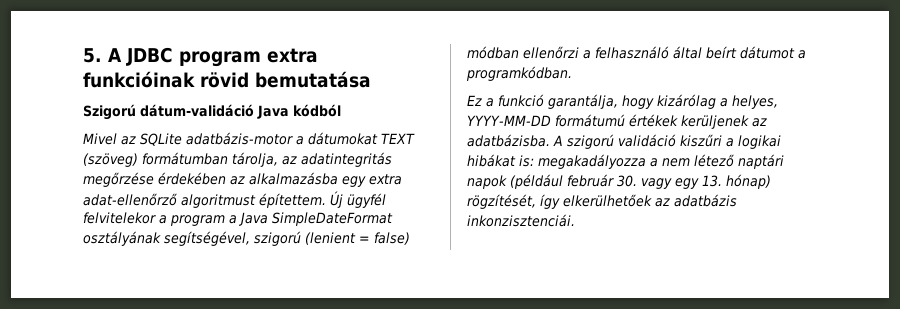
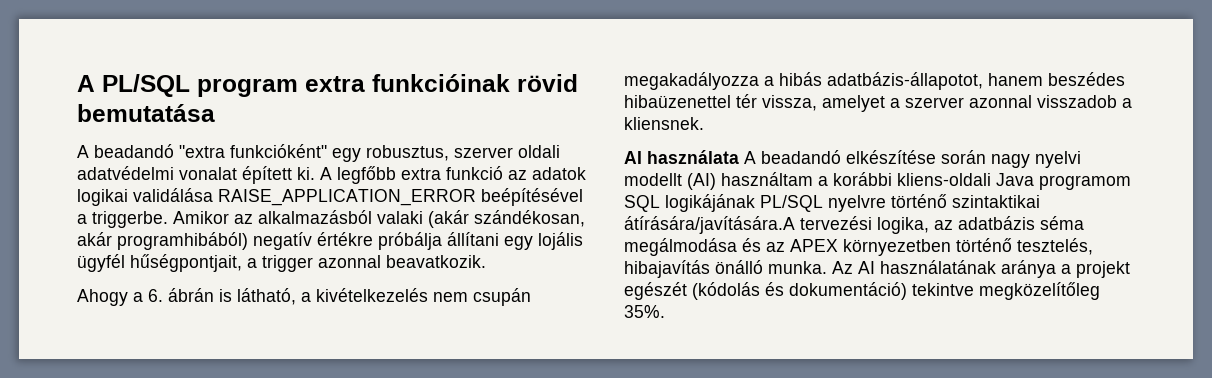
- 5. A JDBC program extra funkcióinak rövid bemutatása
+ A PL/SQL program extra funkcióinak rövid bemutatása
- Szigorú dátum-validáció Java kódból
- Mivel az SQLite adatbázis-motor a dátumokat TEXT (szöveg) formátumban tárolja, az adatintegritás megőrzése érdekében az alkalmazásba egy extra adat-ellenőrző algoritmust építettem. Új ügyfél felvitelekor a program a Java SimpleDateFormat osztályának segítségével, szigorú (lenient = false) módban ellenőrzi a felhasználó által beírt dátumot a programkódban.
- Ez a funkció garantálja, hogy kizárólag a helyes, YYYY-MM-DD formátumú értékek kerüljenek az adatbázisba. A szigorú validáció kiszűri a logikai hibákat is: megakadályozza a nem létező naptári napok (például február 30. vagy egy 13. hónap) rögzítését, így elkerülhetőek az adatbázis inkonzisztenciái.
+ A beadandó "extra funkcióként" egy robusztus, szerver oldali adatvédelmi vonalat épített ki. A legfőbb extra funkció az adatok logikai validálása RAISE_APPLICATION_ERROR beépítésével a triggerbe. Amikor az alkalmazásból valaki (akár szándékosan, akár programhibából) negatív értékre próbálja állítani egy lojális ügyfél hűségpontjait, a trigger azonnal beavatkozik.
+ Ahogy a 6. ábrán is látható, a kivételkezelés nem csupán megakadályozza a hibás adatbázis-állapotot, hanem beszédes hibaüzenettel tér vissza, amelyet a szerver azonnal visszadob a kliensnek.
+ AI használata A beadandó elkészítése során nagy nyelvi modellt (AI) használtam a korábbi kliens-oldali Java programom SQL logikájának PL/SQL nyelvre történő szintaktikai átírására/javítására.A tervezési logika, az adatbázis séma megálmodása és az APEX környezetben történő tesztelés, hibajavítás önálló munka. Az AI használatának aránya a projekt egészét (kódolás és dokumentáció) tekintve megközelítőleg 35%.

